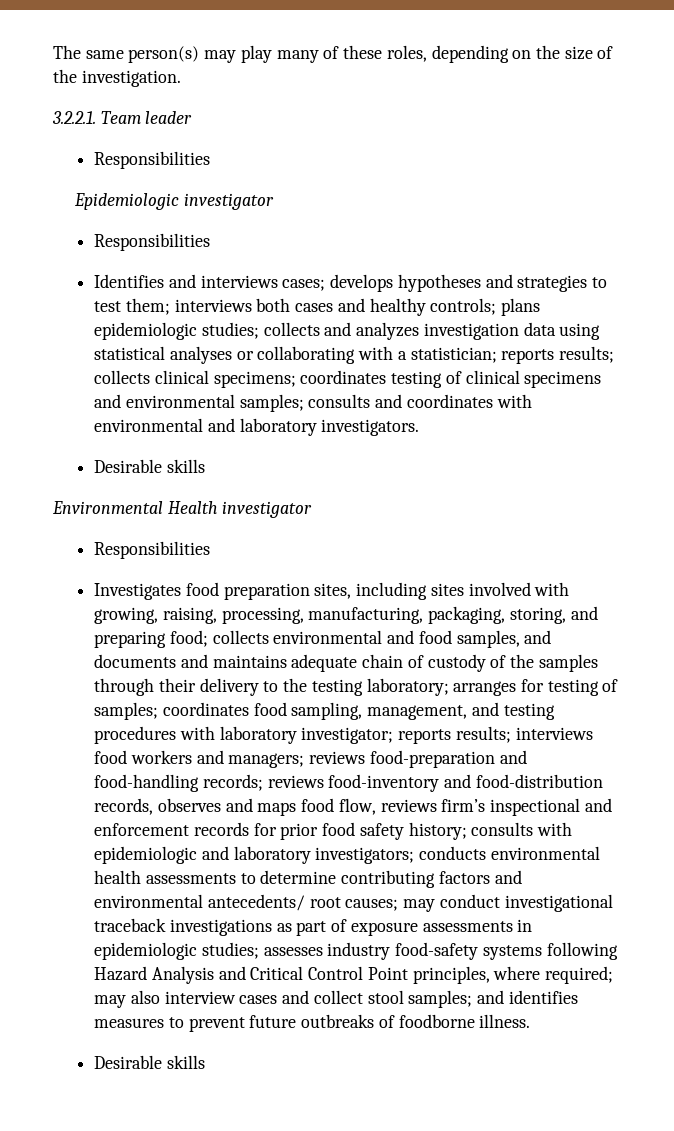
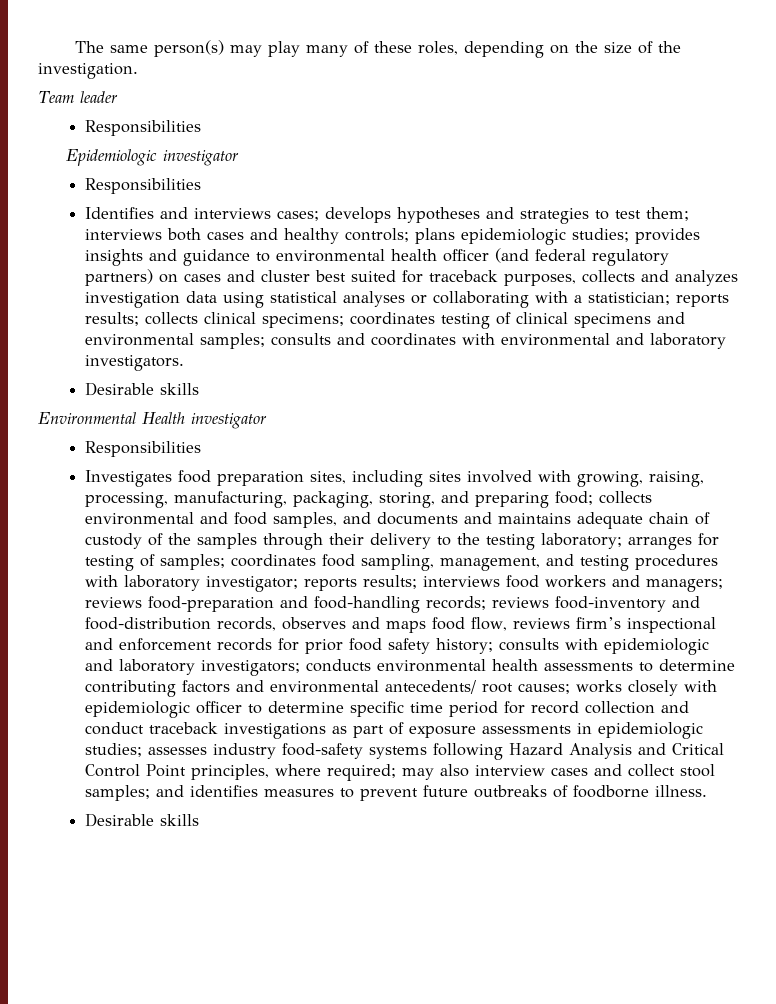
- 3.2.2.1. Team leader
+ Team leader
- Identifies and interviews cases; develops hypotheses and strategies to test them; interviews both cases and healthy controls; plans epidemiologic studies; collects and analyzes investigation data using statistical analyses or collaborating with a statistician; reports results; collects clinical specimens; coordinates testing of clinical specimens and environmental samples; consults and coordinates with environmental and laboratory investigators.
+ Identifies and interviews cases; develops hypotheses and strategies to test them; interviews both cases and healthy controls; plans epidemiologic studies; provides insights and guidance to environmental health officer (and federal regulatory partners) on cases and cluster best suited for traceback purposes, collects and analyzes investigation data using statistical analyses or collaborating with a statistician; reports results; collects clinical specimens; coordinates testing of clinical specimens and environmental samples; consults and coordinates with environmental and laboratory investigators.
- may conduct investigational traceback investigations as part of exposure assessments in epidemiologic studies;
+ works closely with epidemiologic officer to determine specific time period for record collection and conduct traceback investigations as part of exposure assessments in epidemiologic studies;

